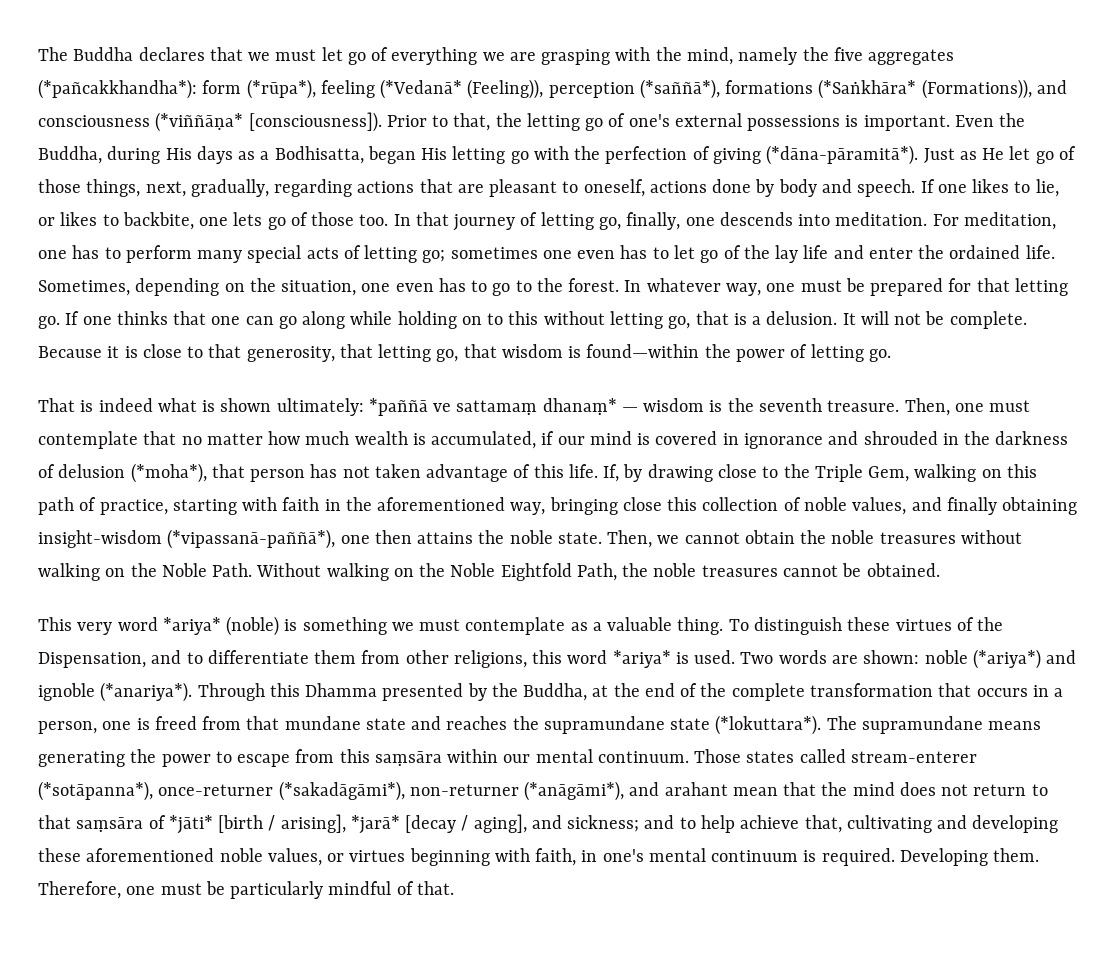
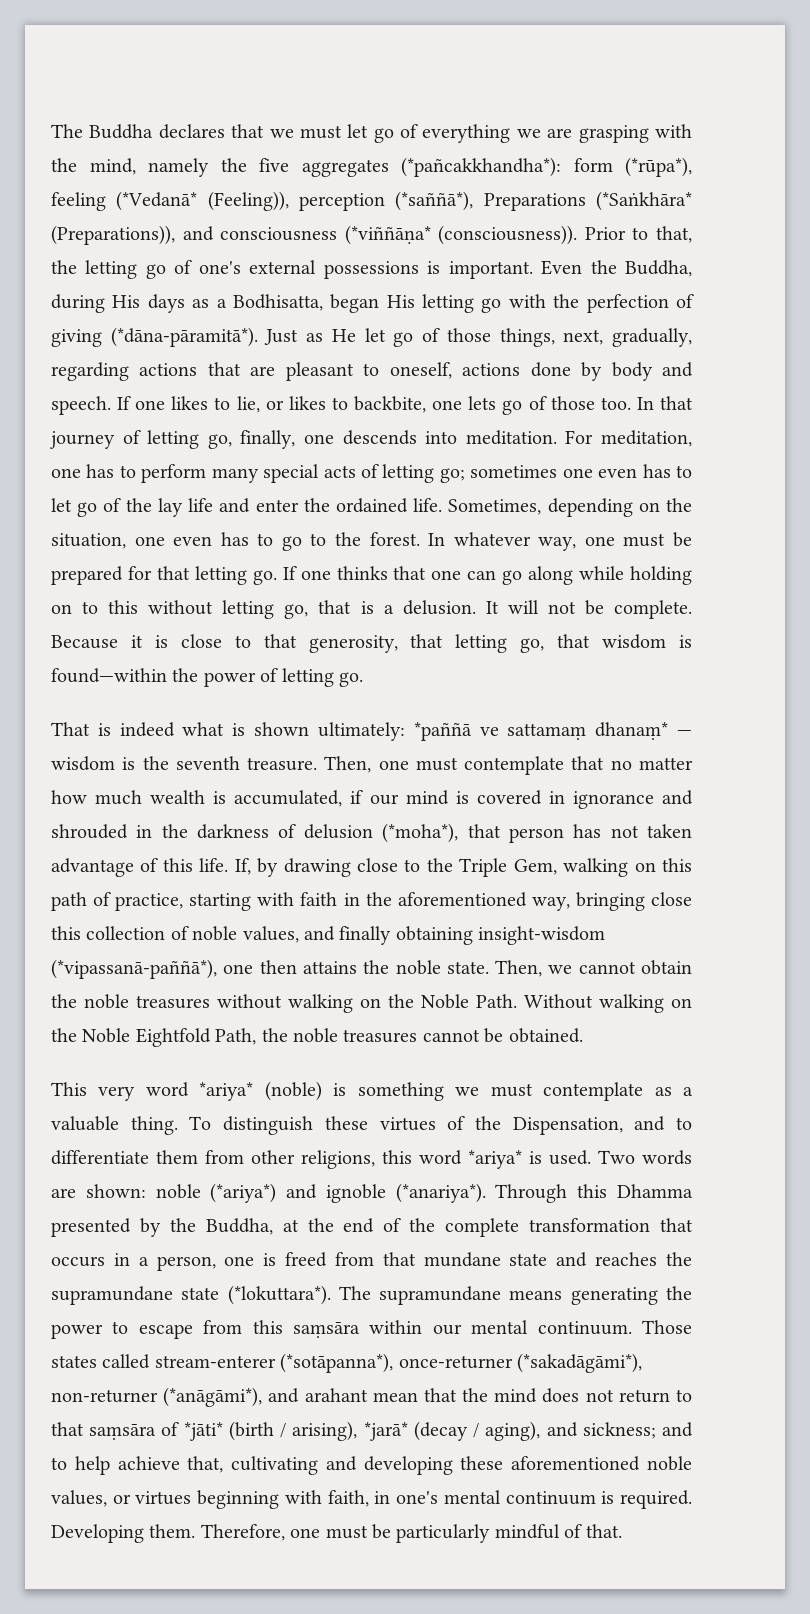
- The Buddha declares that we must let go of everything we are grasping with the mind, namely the five aggregates (*pañcakkhandha*): form (*rūpa*), feeling (*Vedanā* (Feeling)), perception (*saññā*), formations (*Saṅkhāra* (Formations)), and consciousness (*viññāṇa* [consciousness]).
+ The Buddha declares that we must let go of everything we are grasping with the mind, namely the five aggregates (*pañcakkhandha*): form (*rūpa*), feeling (*Vedanā* (Feeling)), perception (*saññā*), Preparations (*Saṅkhāra* (Preparations)), and consciousness (*viññāṇa* (consciousness)).
- Those states called stream-enterer (*sotāpanna*), once-returner (*sakadāgāmi*), non-returner (*anāgāmi*), and arahant mean that the mind does not return to that saṃsāra of *jāti* [birth / arising], *jarā* [decay / aging], and sickness; and to help achieve that, cultivating and developing these aforementioned noble values, or virtues beginning with faith, in one's mental continuum is required.
+ Those states called stream-enterer (*sotāpanna*), once-returner (*sakadāgāmi*), non-returner (*anāgāmi*), and arahant mean that the mind does not return to that saṃsāra of *jāti* (birth / arising), *jarā* (decay / aging), and sickness; and to help achieve that, cultivating and developing these aforementioned noble values, or virtues beginning with faith, in one's mental continuum is required.

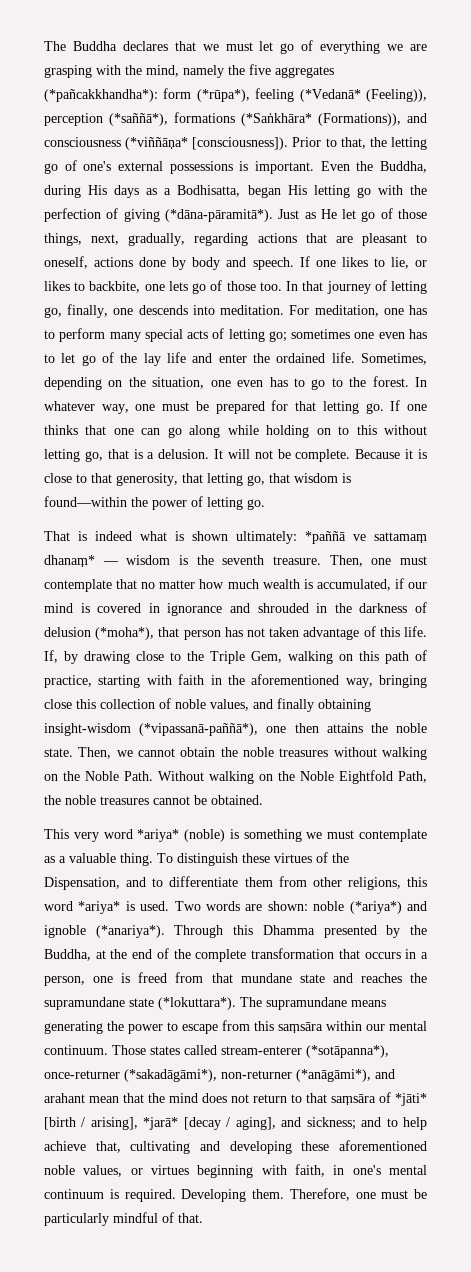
- The Buddha declares that we must let go of everything we are grasping with the mind, namely the five aggregates (*pañcakkhandha*): form (*rūpa*), feeling (*Vedanā* (Feeling)), perception (*saññā*), Preparations (*Saṅkhāra* (Preparations)), and consciousness (*viññāṇa* (consciousness)).
+ The Buddha declares that we must let go of everything we are grasping with the mind, namely the five aggregates (*pañcakkhandha*): form (*rūpa*), feeling (*Vedanā* (Feeling)), perception (*saññā*), formations (*Saṅkhāra* (Formations)), and consciousness (*viññāṇa* [consciousness]).
- Those states called stream-enterer (*sotāpanna*), once-returner (*sakadāgāmi*), non-returner (*anāgāmi*), and arahant mean that the mind does not return to that saṃsāra of *jāti* (birth / arising), *jarā* (decay / aging), and sickness; and to help achieve that, cultivating and developing these aforementioned noble values, or virtues beginning with faith, in one's mental continuum is required.
+ Those states called stream-enterer (*sotāpanna*), once-returner (*sakadāgāmi*), non-returner (*anāgāmi*), and arahant mean that the mind does not return to that saṃsāra of *jāti* [birth / arising], *jarā* [decay / aging], and sickness; and to help achieve that, cultivating and developing these aforementioned noble values, or virtues beginning with faith, in one's mental continuum is required.

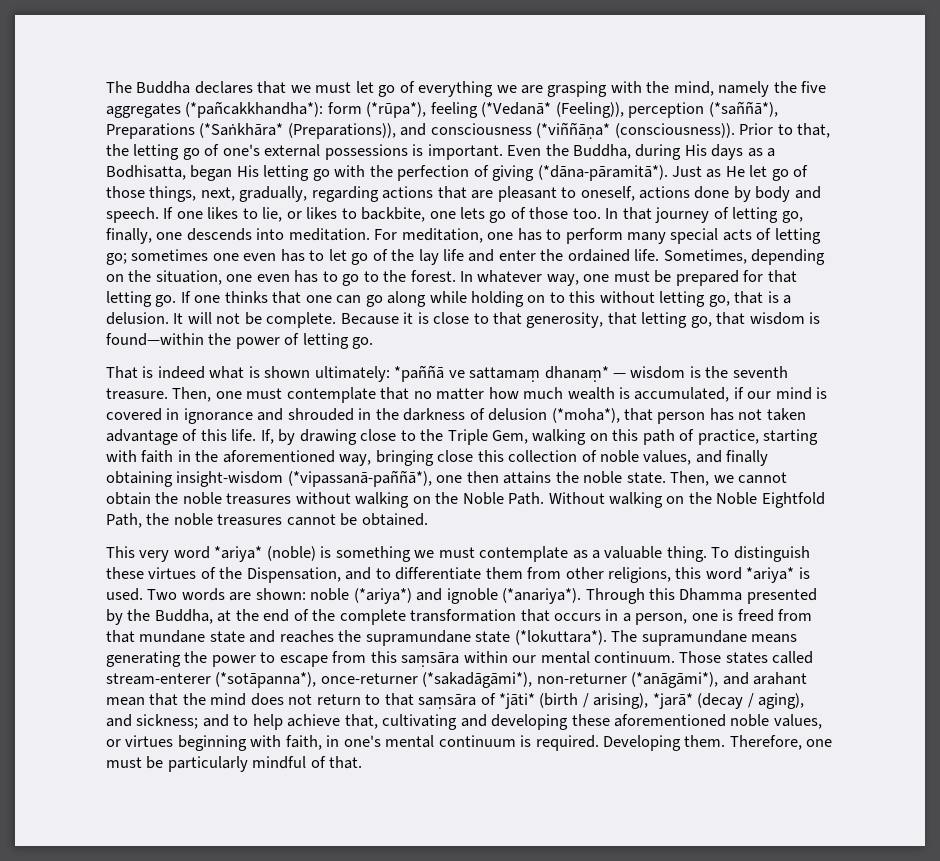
- The Buddha declares that we must let go of everything we are grasping with the mind, namely the five aggregates (*pañcakkhandha*): form (*rūpa*), feeling (*Vedanā* (Feeling)), perception (*saññā*), formations (*Saṅkhāra* (Formations)), and consciousness (*viññāṇa* [consciousness]).
+ The Buddha declares that we must let go of everything we are grasping with the mind, namely the five aggregates (*pañcakkhandha*): form (*rūpa*), feeling (*Vedanā* (Feeling)), perception (*saññā*), Preparations (*Saṅkhāra* (Preparations)), and consciousness (*viññāṇa* (consciousness)).
- Those states called stream-enterer (*sotāpanna*), once-returner (*sakadāgāmi*), non-returner (*anāgāmi*), and arahant mean that the mind does not return to that saṃsāra of *jāti* [birth / arising], *jarā* [decay / aging], and sickness; and to help achieve that, cultivating and developing these aforementioned noble values, or virtues beginning with faith, in one's mental continuum is required.
+ Those states called stream-enterer (*sotāpanna*), once-returner (*sakadāgāmi*), non-returner (*anāgāmi*), and arahant mean that the mind does not return to that saṃsāra of *jāti* (birth / arising), *jarā* (decay / aging), and sickness; and to help achieve that, cultivating and developing these aforementioned noble values, or virtues beginning with faith, in one's mental continuum is required.

